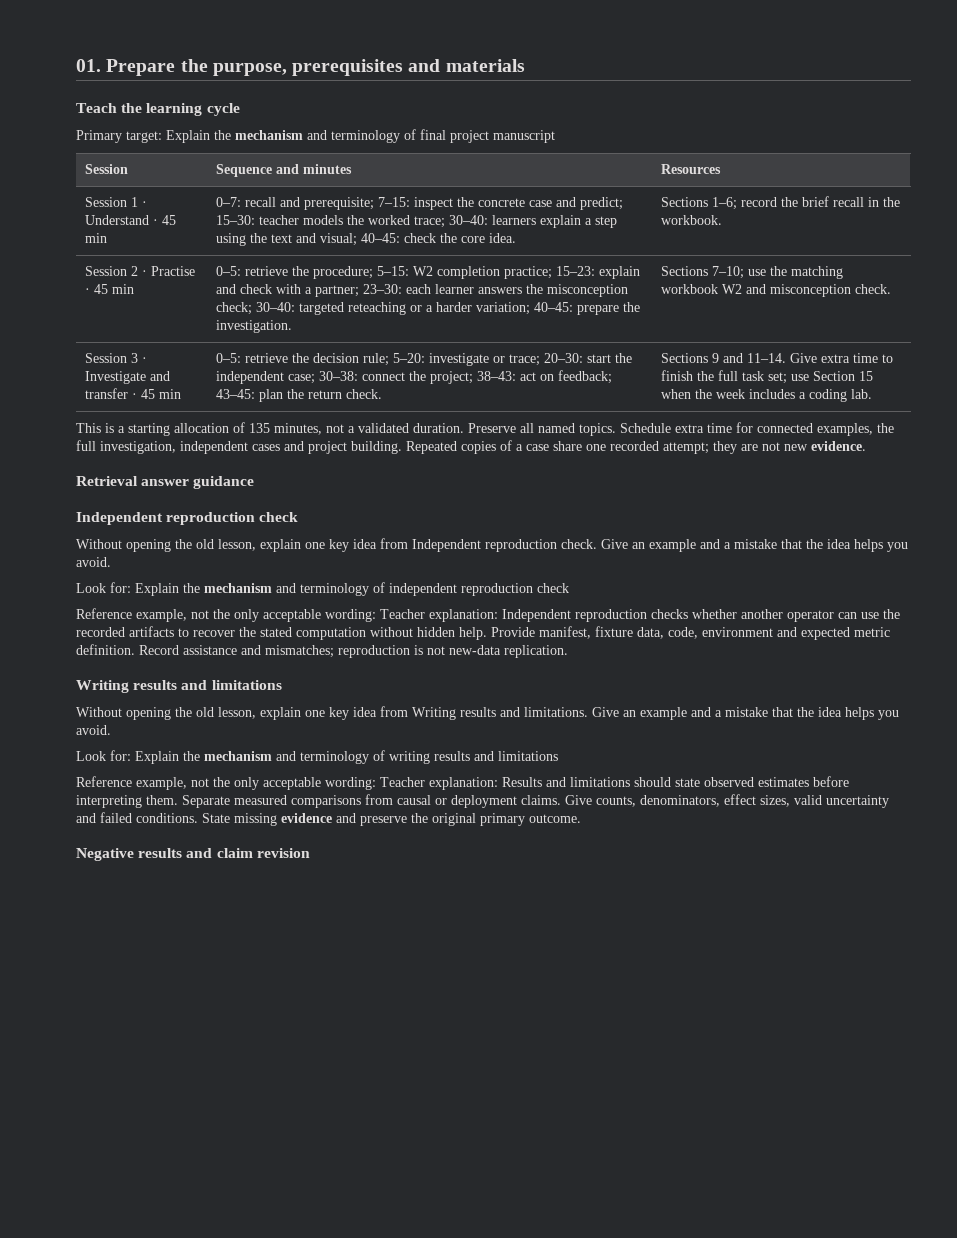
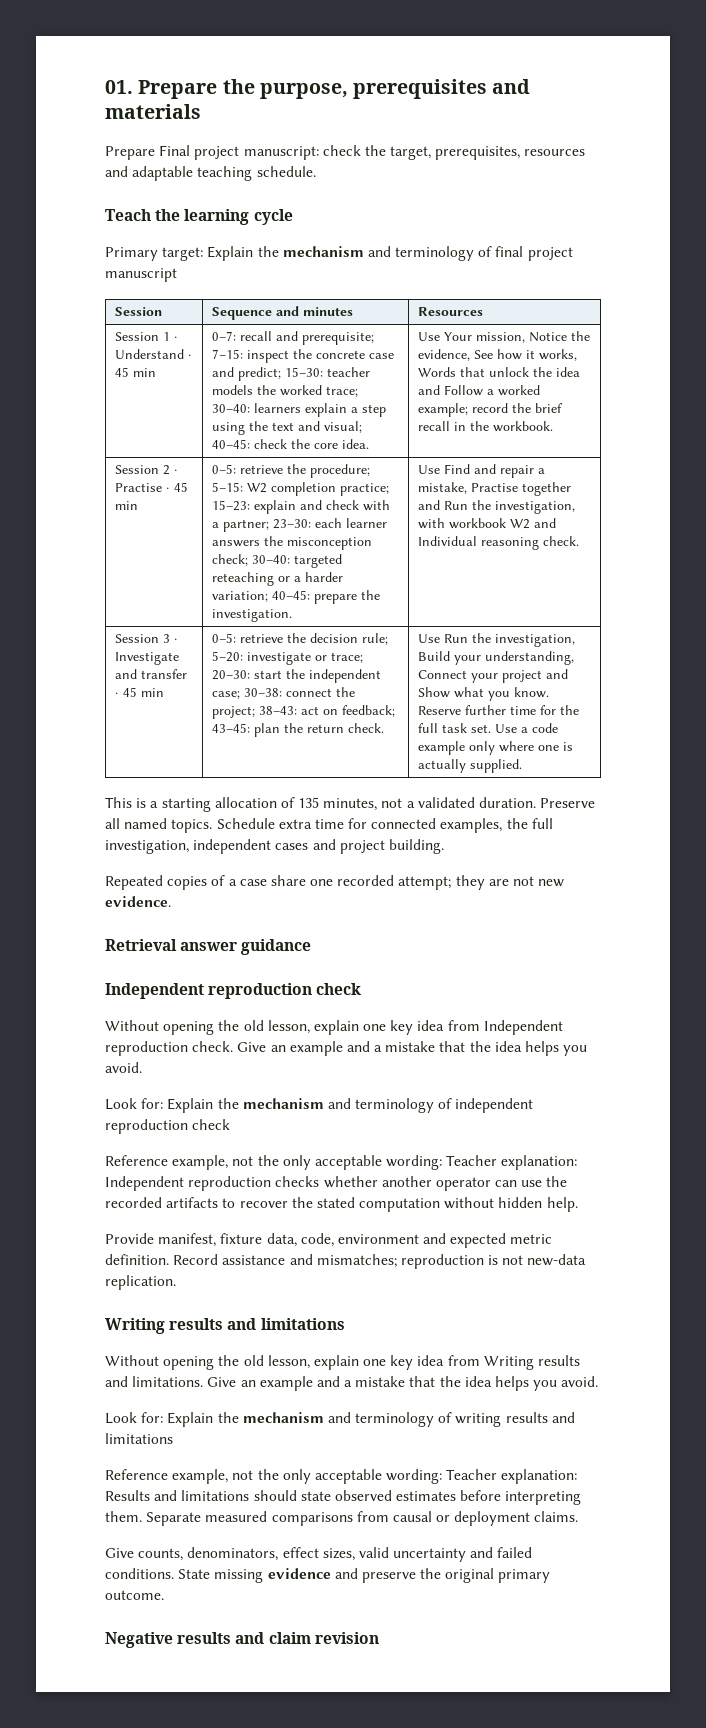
+ Prepare Final project manuscript: check the target, prerequisites, resources and adaptable teaching schedule.
- Sections 1–6; record the brief recall in the workbook.
+ Use Your mission, Notice the evidence, See how it works, Words that unlock the idea and Follow a worked example; record the brief recall in the workbook.
- Sections 7–10; use the matching workbook W2 and misconception check.
+ Use Find and repair a mistake, Practise together and Run the investigation, with workbook W2 and Individual reasoning check.
- Sections 9 and 11–14. Give extra time to finish the full task set; use Section 15 when the week includes a coding lab.
+ Use Run the investigation, Build your understanding, Connect your project and Show what you know. Reserve further time for the full task set. Use a code example only where one is actually supplied.
- Schedule extra time for connected examples, the full investigation, independent cases and project building. Repeated copies of a case share one recorded attempt; they are not new evidence.
+ Schedule extra time for connected examples, the full investigation, independent cases and project building.
+ Repeated copies of a case share one recorded attempt; they are not new evidence.
- Reference example, not the only acceptable wording: Teacher explanation: Independent reproduction checks whether another operator can use the recorded artifacts to recover the stated computation without hidden help. Provide manifest, fixture data, code, environment and expected metric definition.
+ Reference example, not the only acceptable wording: Teacher explanation: Independent reproduction checks whether another operator can use the recorded artifacts to recover the stated computation without hidden help.
+ Provide manifest, fixture data, code, environment and expected metric definition.
- Separate measured comparisons from causal or deployment claims. Give counts, denominators, effect sizes, valid uncertainty and failed conditions.
+ Separate measured comparisons from causal or deployment claims.
+ Give counts, denominators, effect sizes, valid uncertainty and failed conditions.

